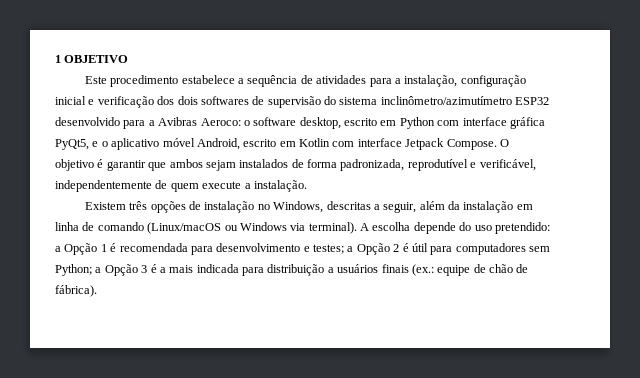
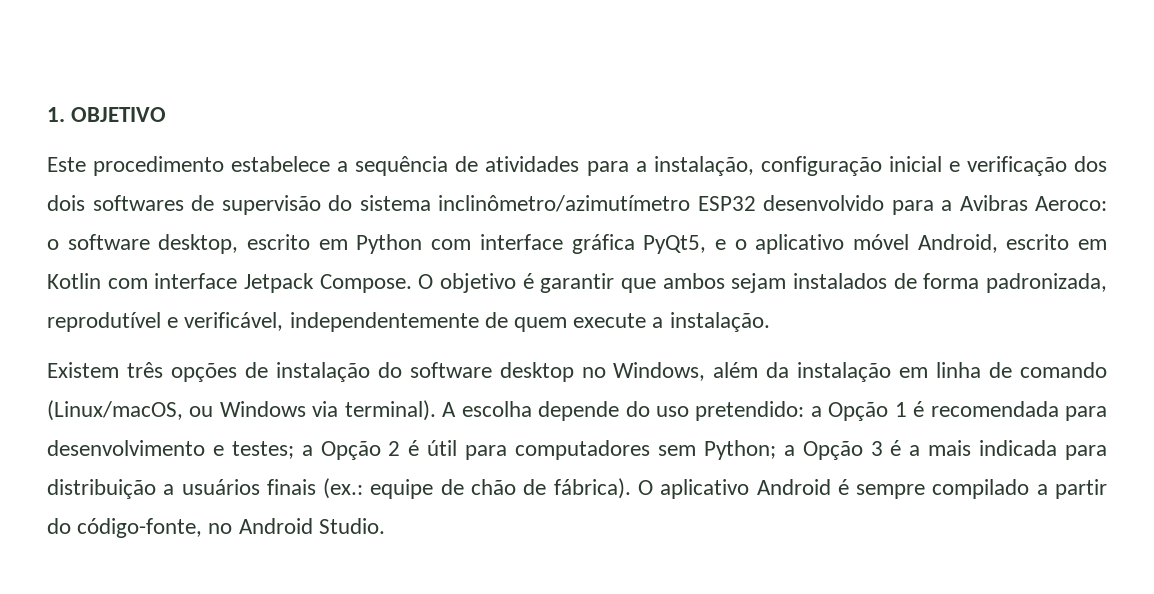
- 1 OBJETIVO
+ 1. OBJETIVO
- Existem três opções de instalação no Windows, descritas a seguir, além da instalação em linha de comando (Linux/macOS ou Windows via terminal).
+ Existem três opções de instalação do software desktop no Windows, além da instalação em linha de comando (Linux/macOS, ou Windows via terminal).
+ O aplicativo Android é sempre compilado a partir do código-fonte, no Android Studio.

